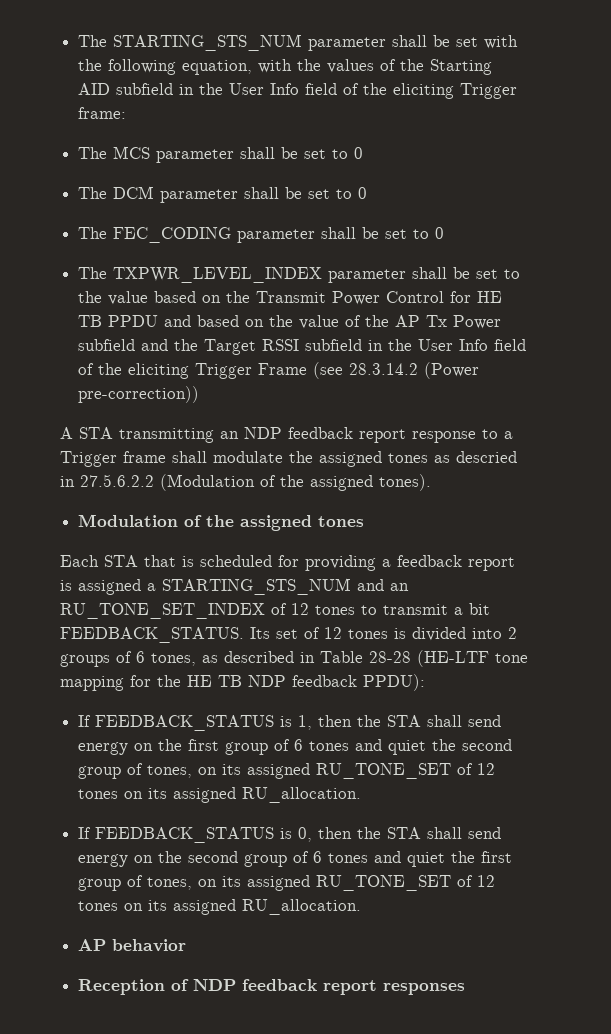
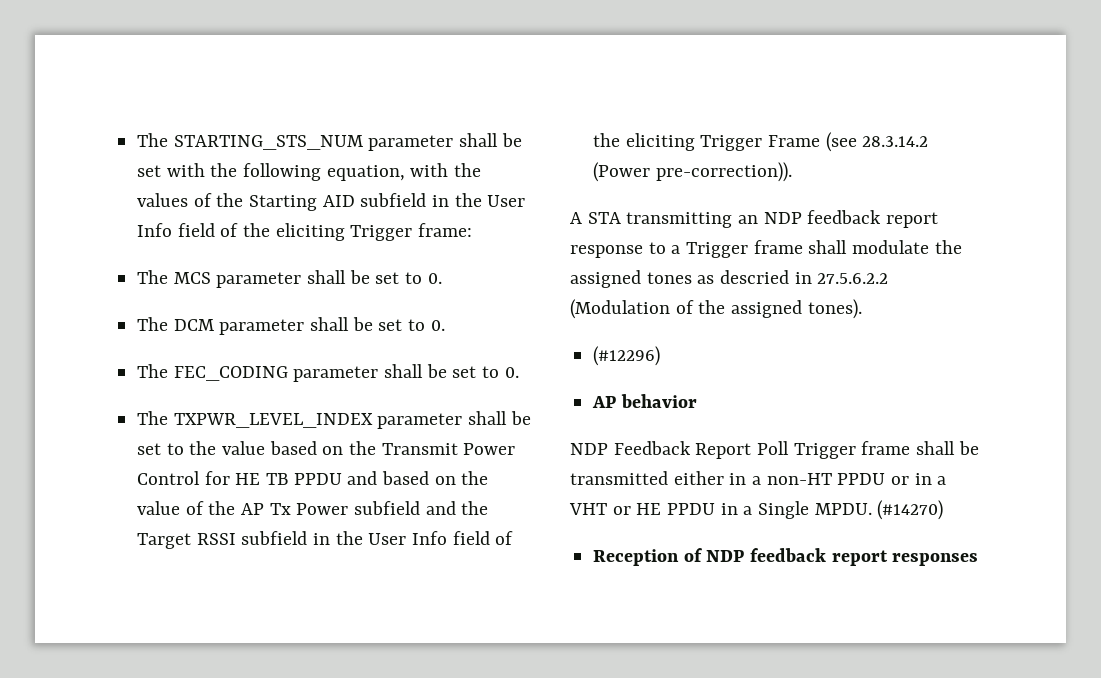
- The MCS parameter shall be set to 0
+ The MCS parameter shall be set to 0.
- The DCM parameter shall be set to 0
+ The DCM parameter shall be set to 0.
- The FEC_CODING parameter shall be set to 0
+ The FEC_CODING parameter shall be set to 0.
- The TXPWR_LEVEL_INDEX parameter shall be set to the value based on the Transmit Power Control for HE TB PPDU and based on the value of the AP Tx Power subfield and the Target RSSI subfield in the User Info field of the eliciting Trigger Frame (see 28.3.14.2 (Power pre-correction))
+ The TXPWR_LEVEL_INDEX parameter shall be set to the value based on the Transmit Power Control for HE TB PPDU and based on the value of the AP Tx Power subfield and the Target RSSI subfield in the User Info field of the eliciting Trigger Frame (see 28.3.14.2 (Power pre-correction)).
- Modulation of the assigned tones
- Each STA that is scheduled for providing a feedback report is assigned a STARTING_STS_NUM and an RU_TONE_SET_INDEX of 12 tones to transmit a bit FEEDBACK_STATUS. Its set of 12 tones is divided into 2 groups of 6 tones, as described in Table 28-28 (HE-LTF tone mapping for the HE TB NDP feedback PPDU):
- If FEEDBACK_STATUS is 1, then the STA shall send energy on the first group of 6 tones and quiet the second group of tones, on its assigned RU_TONE_SET of 12 tones on its assigned RU_allocation.
- If FEEDBACK_STATUS is 0, then the STA shall send energy on the second group of 6 tones and quiet the first group of tones, on its assigned RU_TONE_SET of 12 tones on its assigned RU_allocation.
+ (#12296)
  AP behavior
+ NDP Feedback Report Poll Trigger frame shall be transmitted either in a non-HT PPDU or in a VHT or HE PPDU in a Single MPDU. (#14270)

